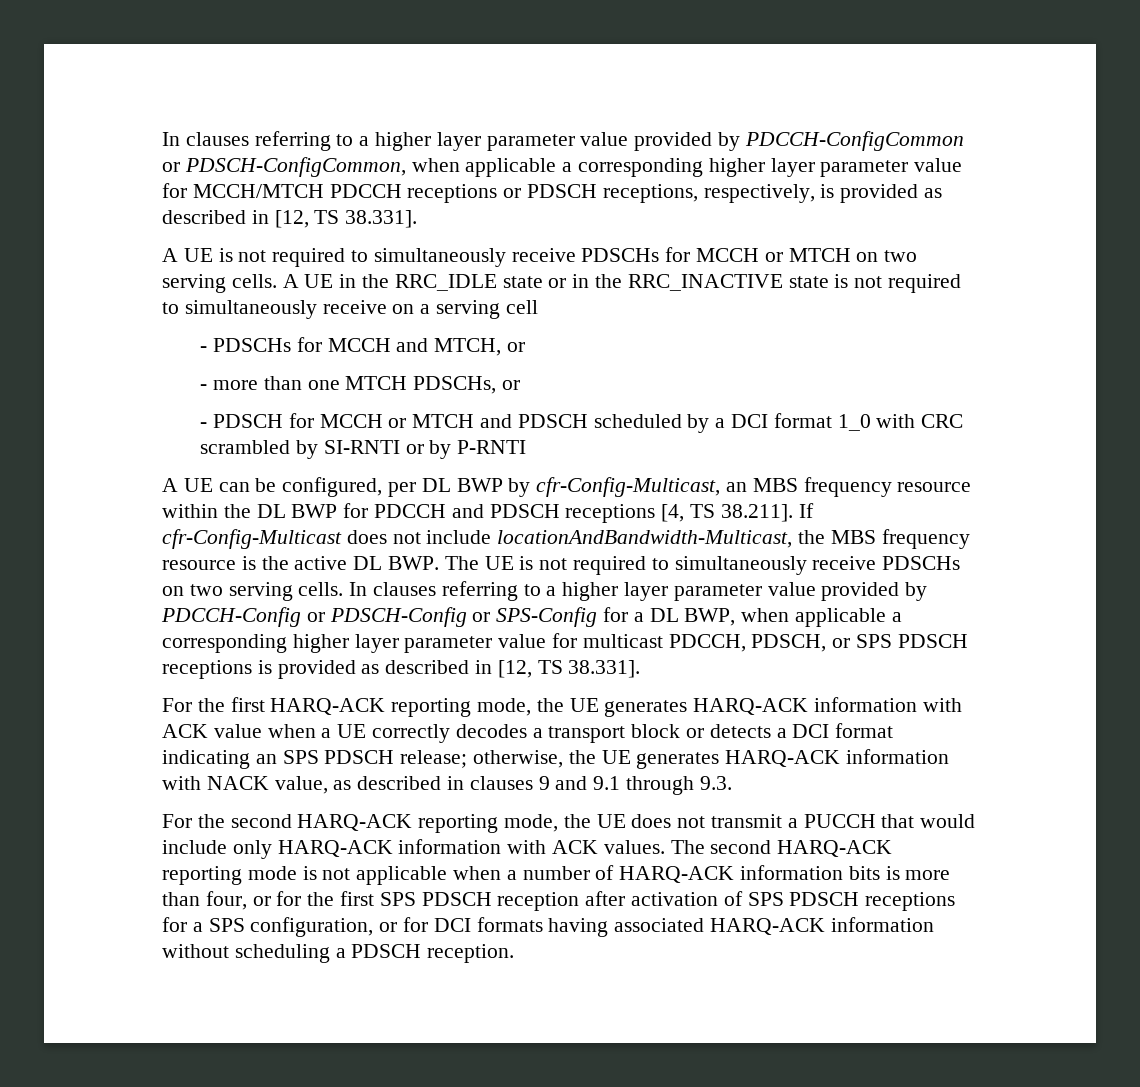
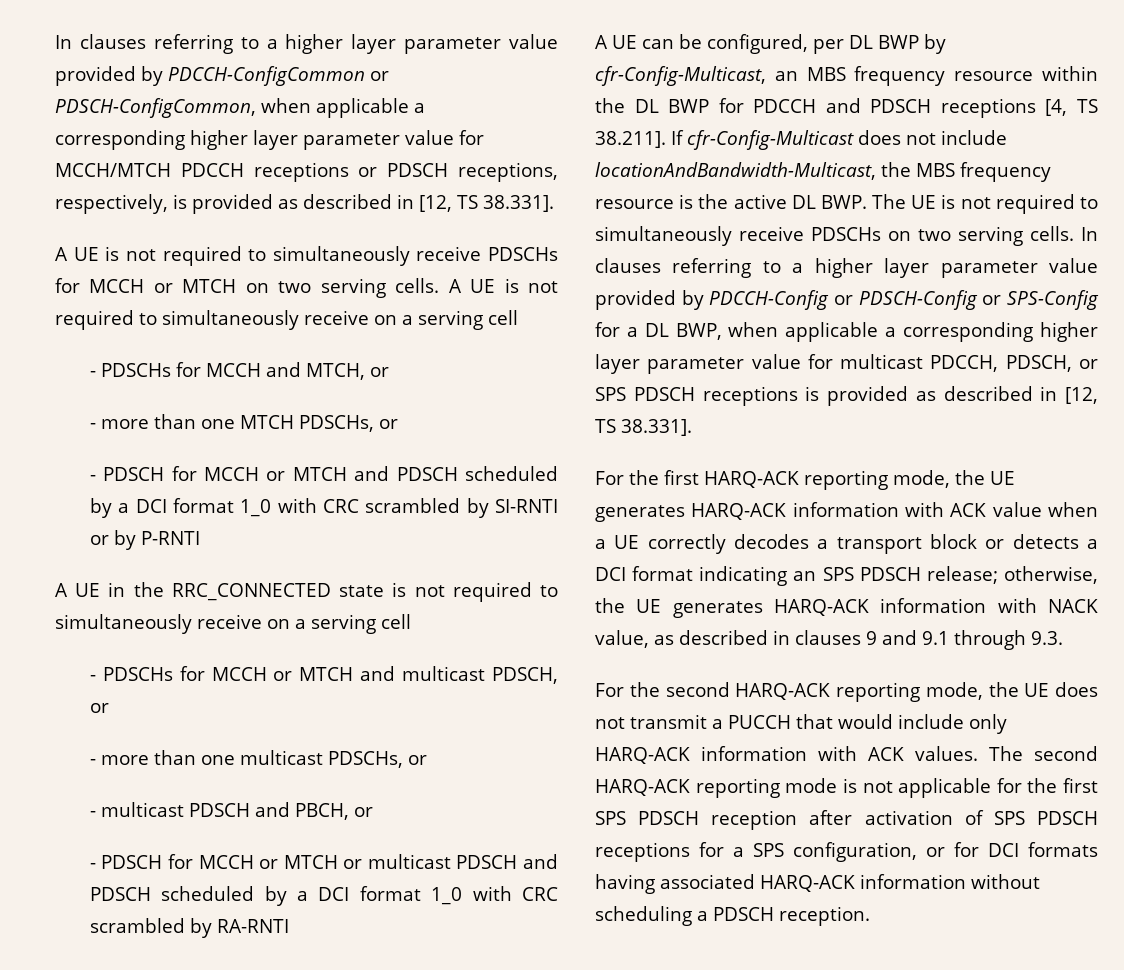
- A UE in the RRC_IDLE state or in the RRC_INACTIVE state is not required to simultaneously receive on a serving cell
+ A UE is not required to simultaneously receive on a serving cell
+ A UE in the RRC_CONNECTED state is not required to simultaneously receive on a serving cell
+ - PDSCHs for MCCH or MTCH and multicast PDSCH, or
+ - more than one multicast PDSCHs, or
+ - multicast PDSCH and PBCH, or
+ - PDSCH for MCCH or MTCH or multicast PDSCH and PDSCH scheduled by a DCI format 1_0 with CRC scrambled by RA-RNTI
- The second HARQ-ACK reporting mode is not applicable when a number of HARQ-ACK information bits is more than four, or for the first SPS PDSCH reception after activation of SPS PDSCH receptions for a SPS configuration, or for DCI formats having associated HARQ-ACK information without scheduling a PDSCH reception.
+ The second HARQ-ACK reporting mode is not applicable for the first SPS PDSCH reception after activation of SPS PDSCH receptions for a SPS configuration, or for DCI formats having associated HARQ-ACK information without scheduling a PDSCH reception.

